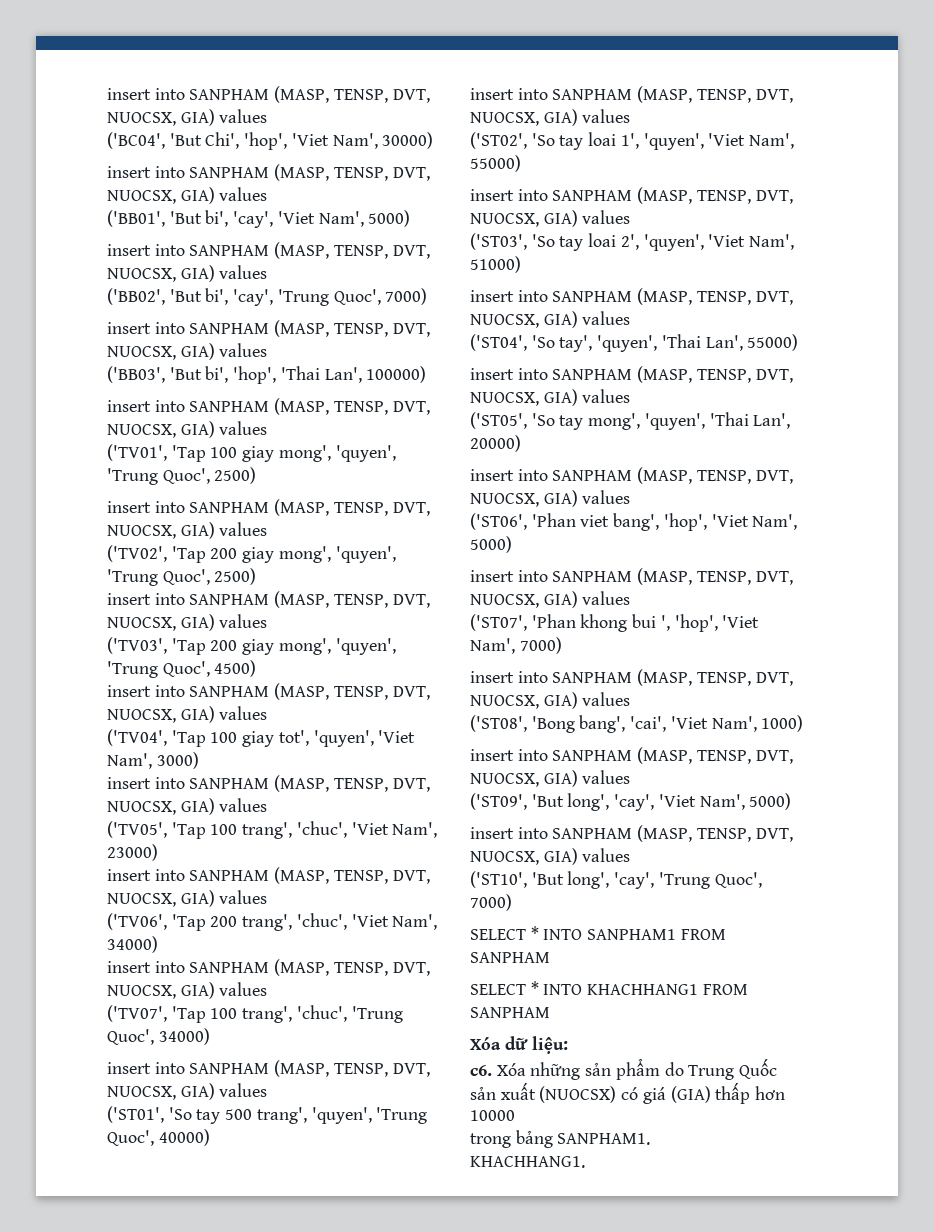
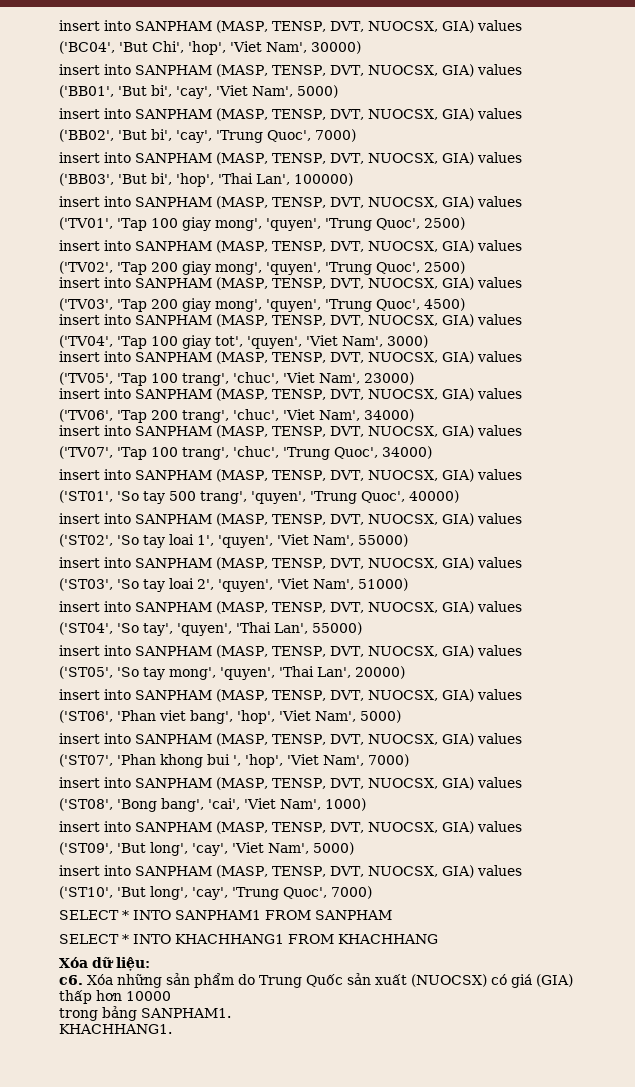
- SELECT * INTO KHACHHANG1 FROM SANPHAM
+ SELECT * INTO KHACHHANG1 FROM KHACHHANG

